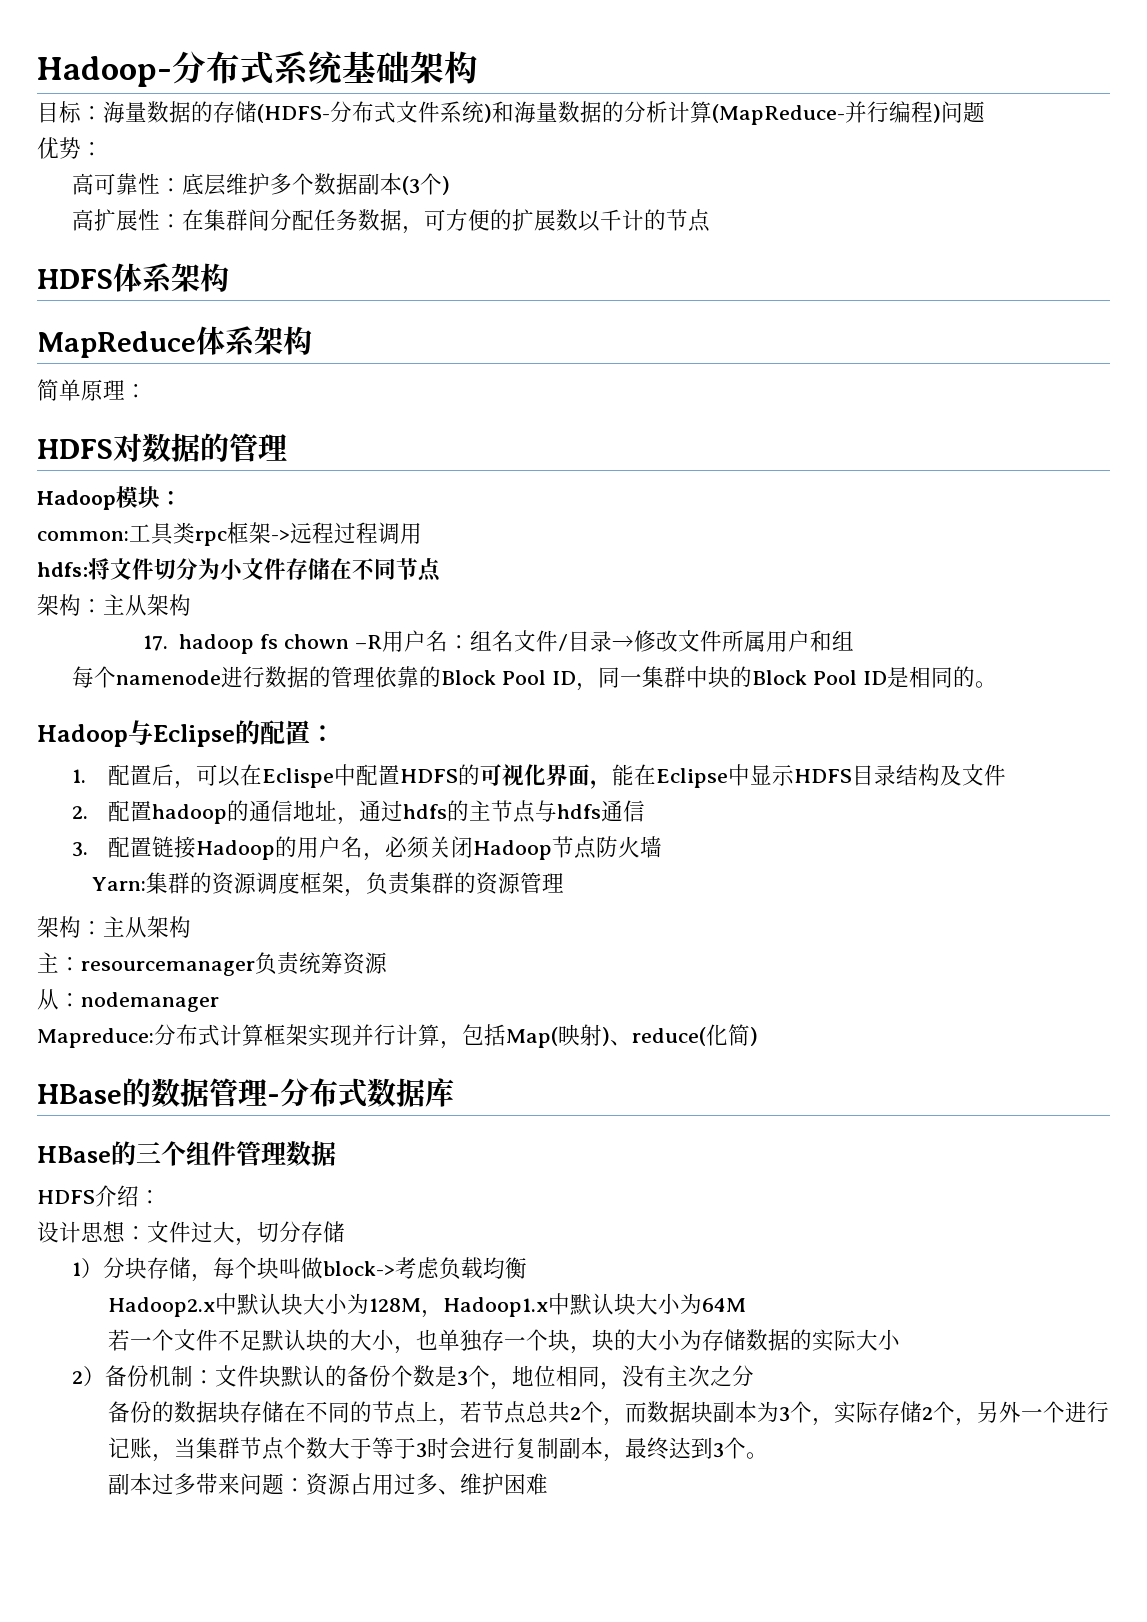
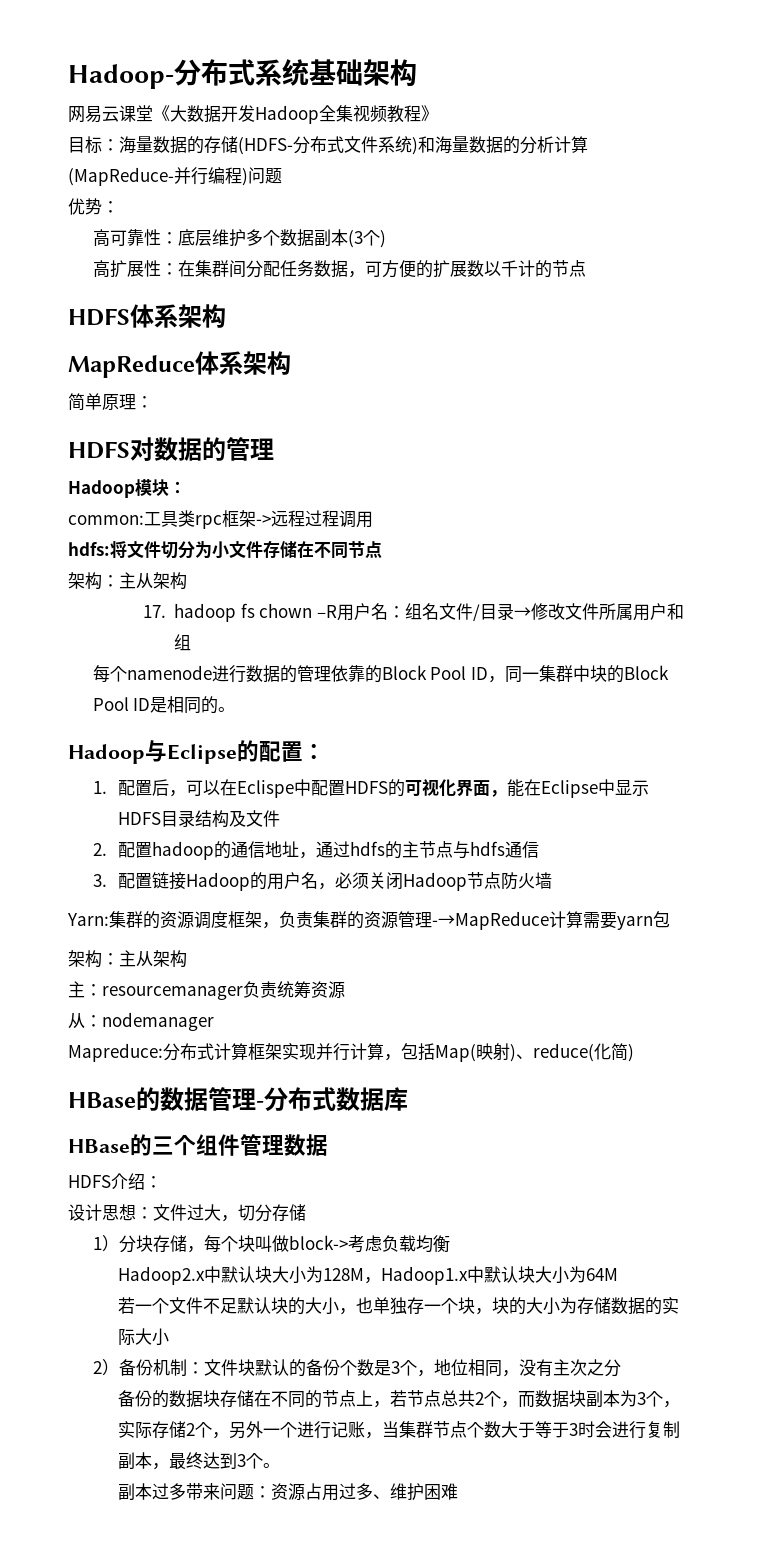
+ 网易云课堂《大数据开发Hadoop全集视频教程》
- Yarn:集群的资源调度框架，负责集群的资源管理
+ Yarn:集群的资源调度框架，负责集群的资源管理-→MapReduce计算需要yarn包

